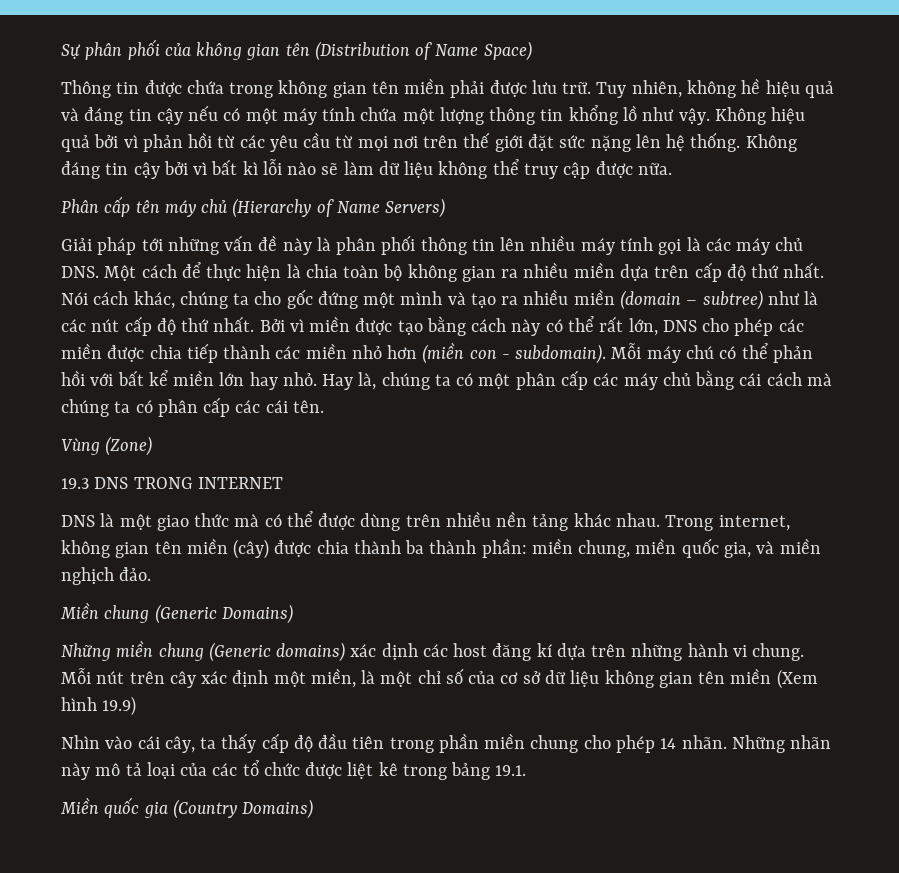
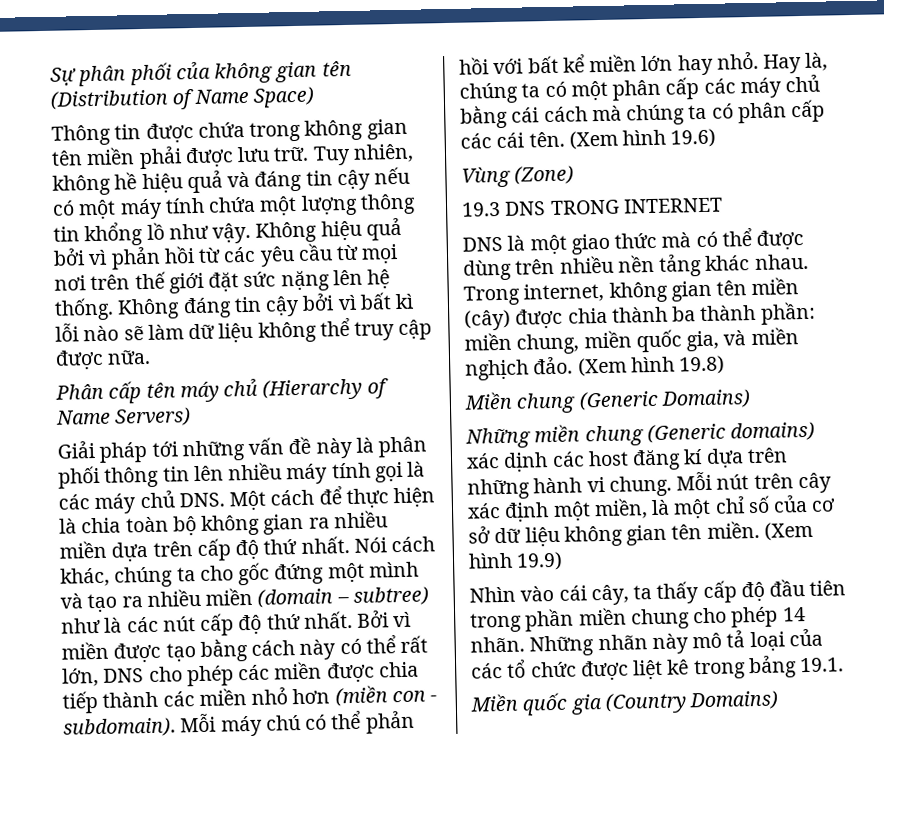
+ (Xem hình 19.6)
+ (Xem hình 19.8)
- Mỗi nút trên cây xác định một miền, là một chỉ số của cơ sở dữ liệu không gian tên miền (Xem hình 19.9)
+ Mỗi nút trên cây xác định một miền, là một chỉ số của cơ sở dữ liệu không gian tên miền. (Xem hình 19.9)

